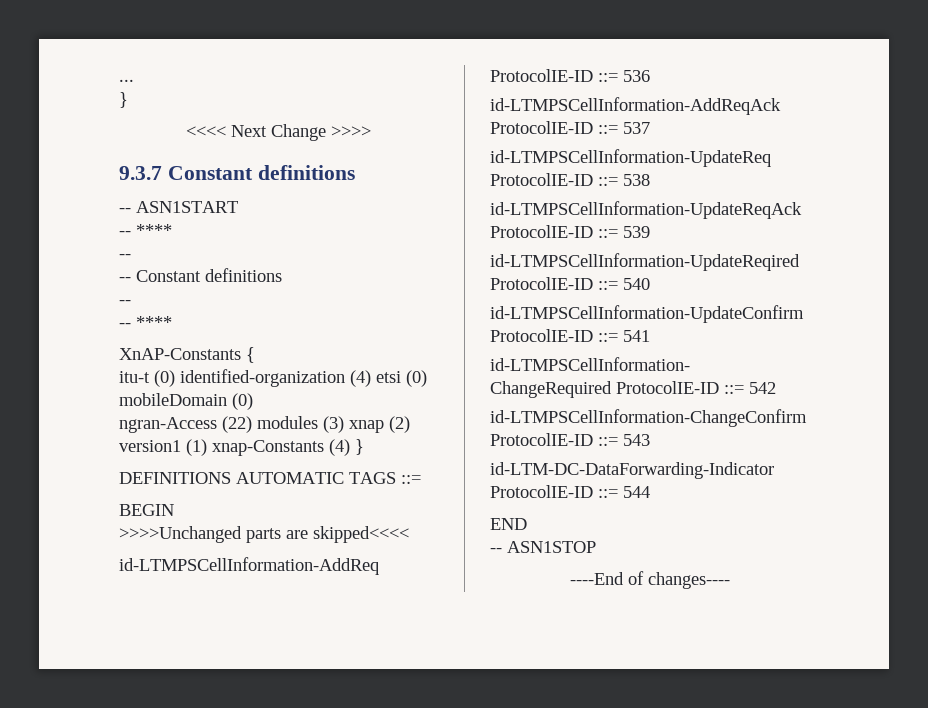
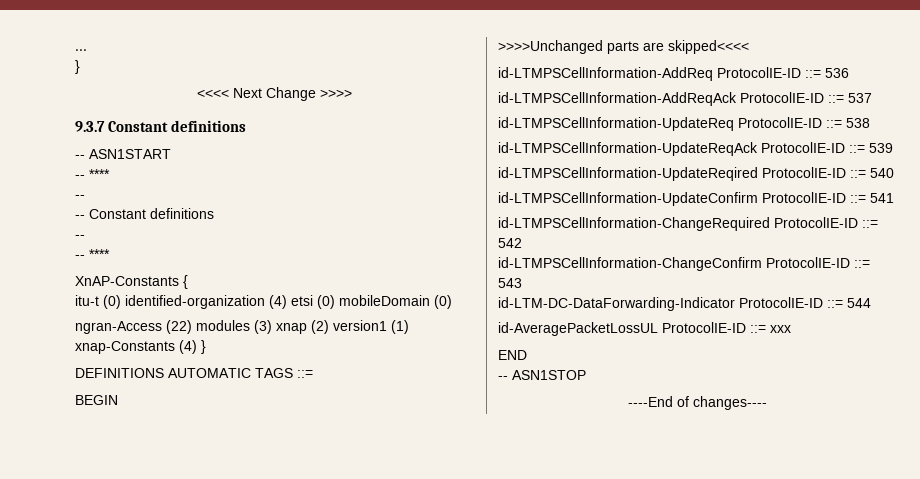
+ id-AveragePacketLossUL ProtocolIE-ID ::= xxx

